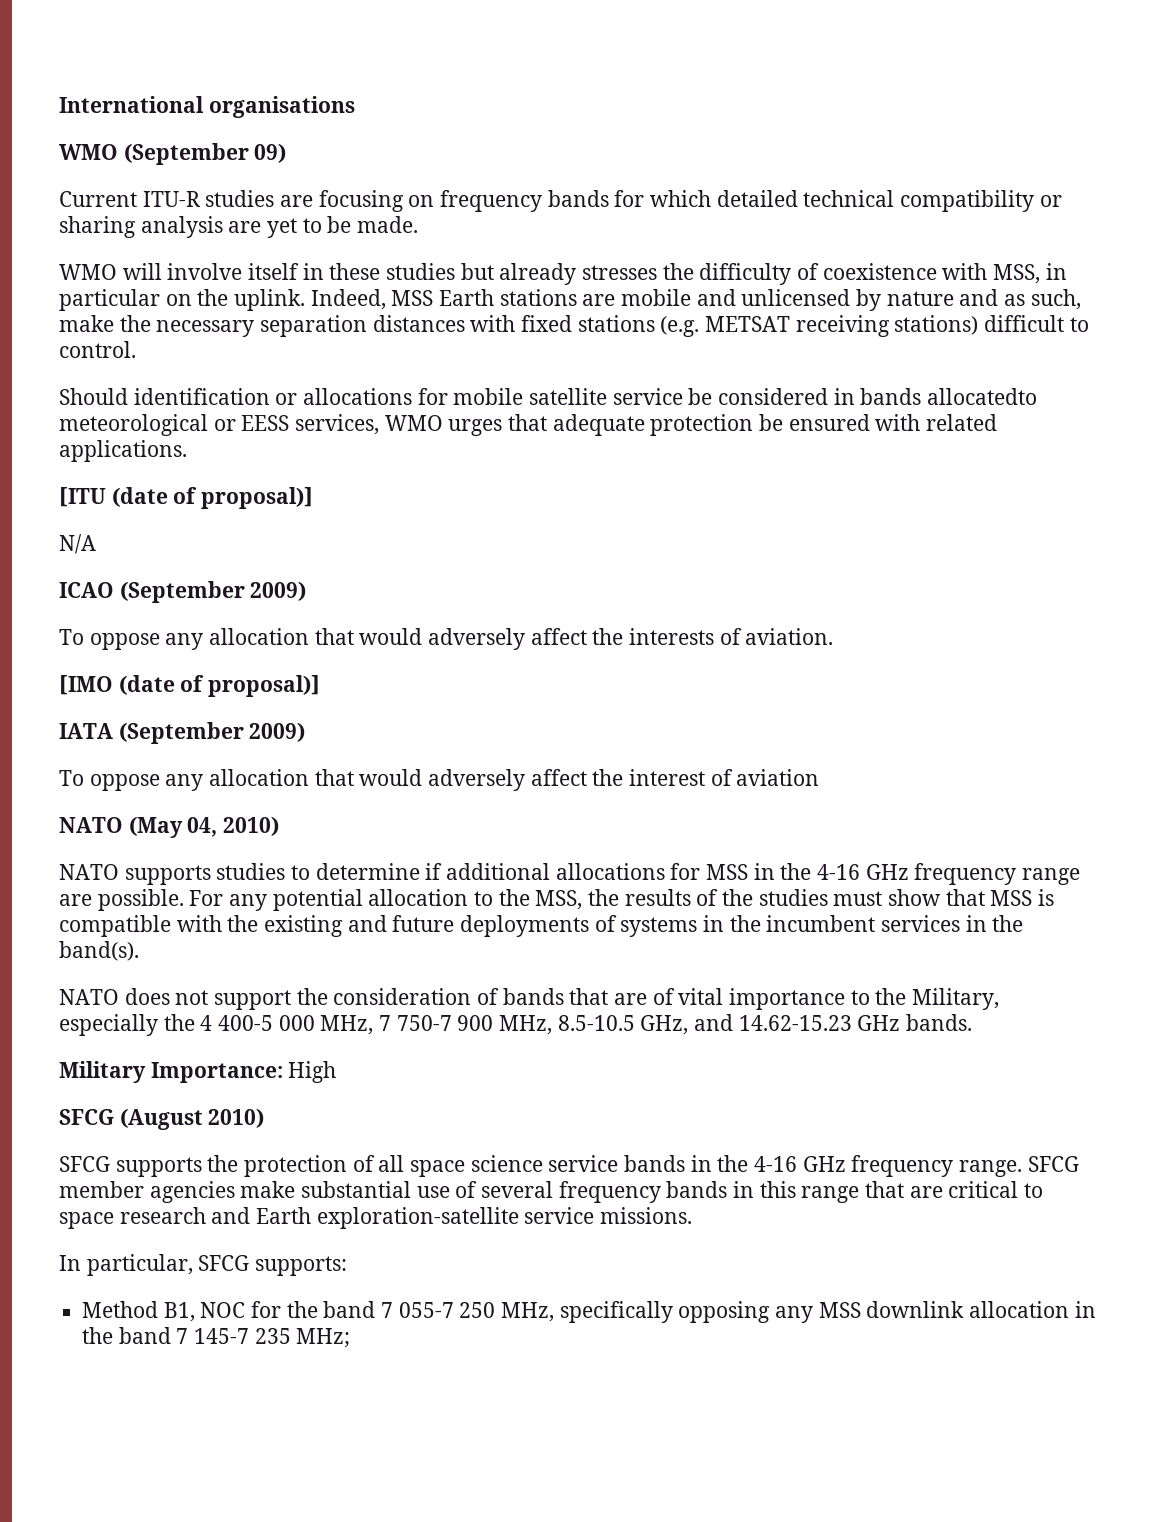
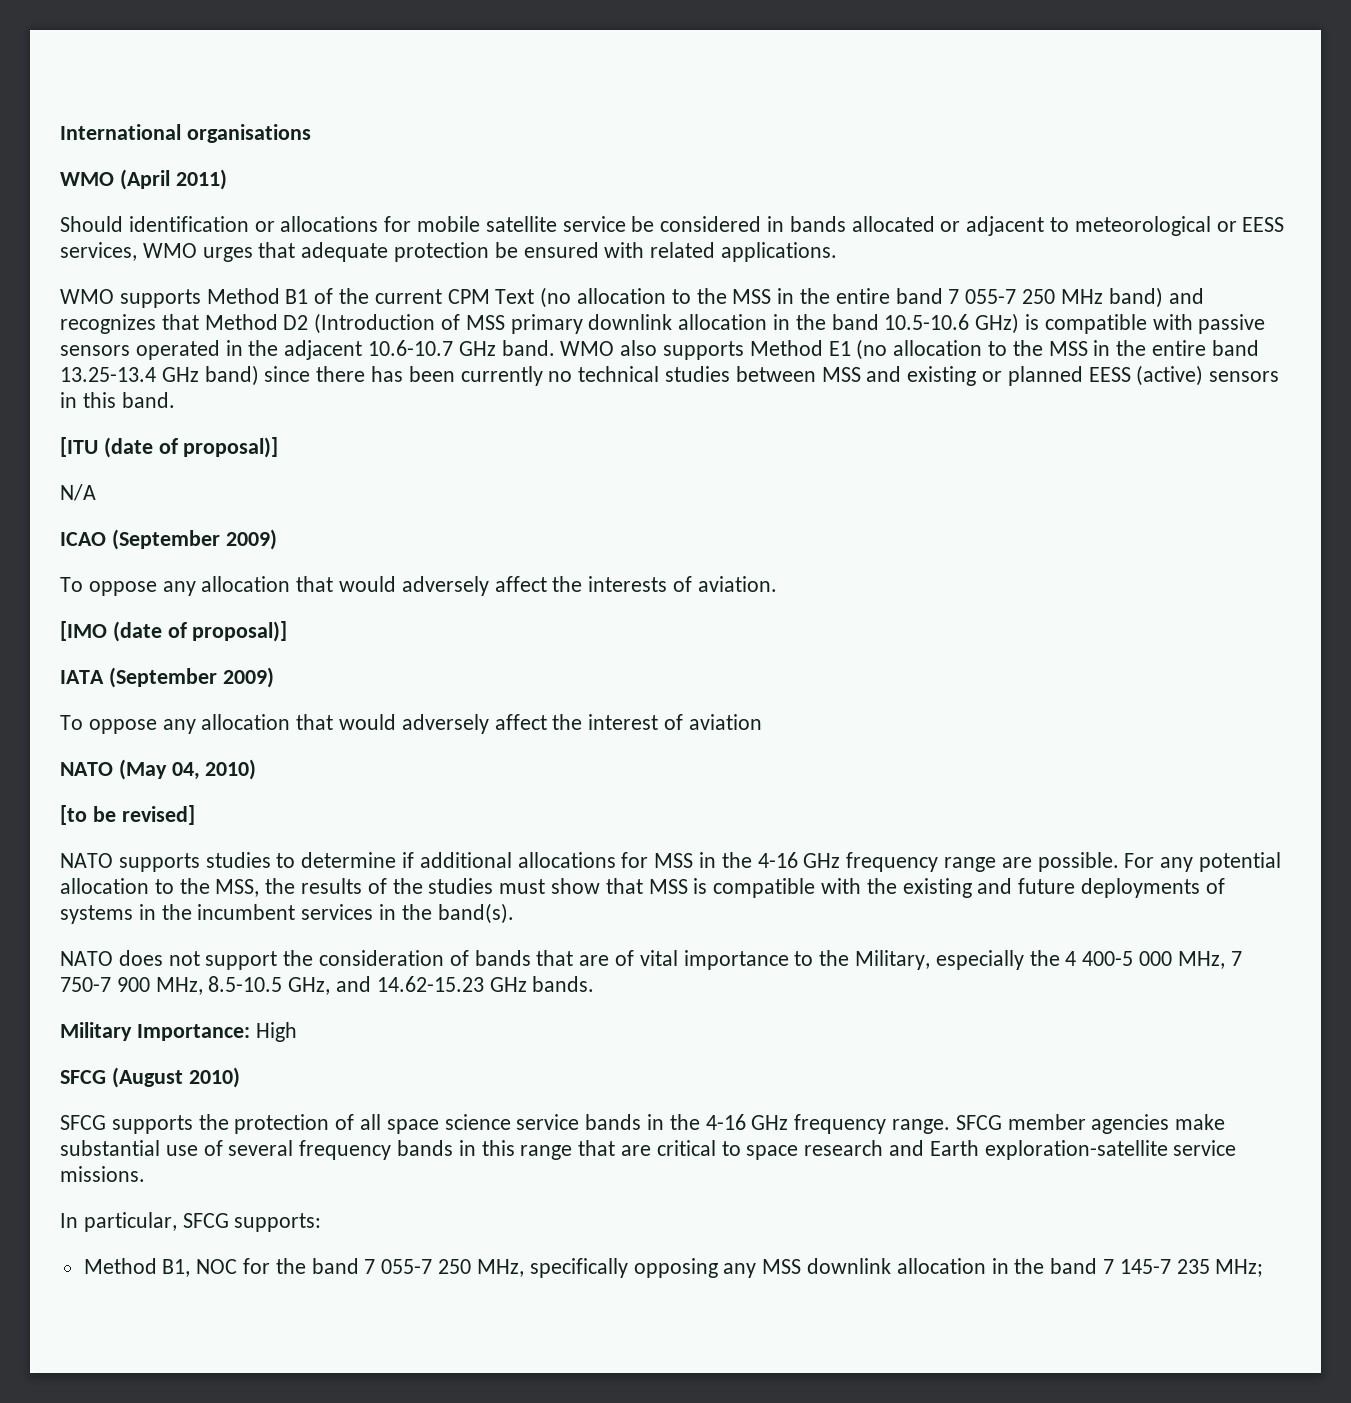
- WMO (September 09)
- Current ITU-R studies are focusing on frequency bands for which detailed technical compatibility or sharing analysis are yet to be made.
- WMO will involve itself in these studies but already stresses the difficulty of coexistence with MSS, in particular on the uplink. Indeed, MSS Earth stations are mobile and unlicensed by nature and as such, make the necessary separation distances with fixed stations (e.g. METSAT receiving stations) difficult to control.
+ WMO (April 2011)
- Should identification or allocations for mobile satellite service be considered in bands allocatedto meteorological or EESS services, WMO urges that adequate protection be ensured with related applications.
+ Should identification or allocations for mobile satellite service be considered in bands allocated or adjacent to meteorological or EESS services, WMO urges that adequate protection be ensured with related applications.
+ WMO supports Method B1 of the current CPM Text (no allocation to the MSS in the entire band 7 055-7 250 MHz band) and recognizes that Method D2 (Introduction of MSS primary downlink allocation in the band 10.5-10.6 GHz) is compatible with passive sensors operated in the adjacent 10.6-10.7 GHz band. WMO also supports Method E1 (no allocation to the MSS in the entire band 13.25-13.4 GHz band) since there has been currently no technical studies between MSS and existing or planned EESS (active) sensors in this band.
+ [to be revised]

